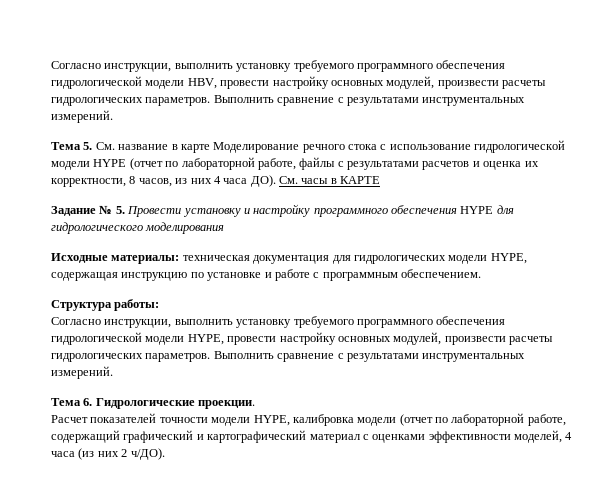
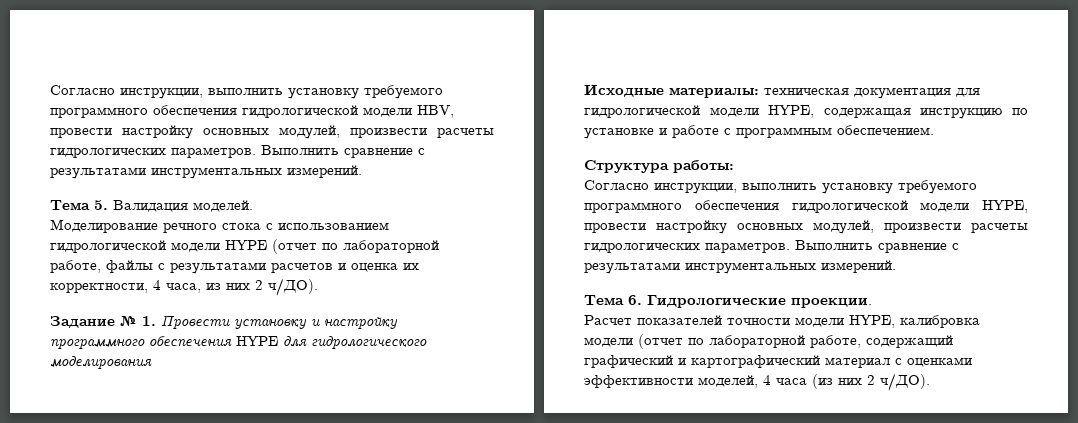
- Тема 5. См. название в карте Моделирование речного стока с использование гидрологической модели HYPE (отчет по лабораторной работе, файлы с результатами расчетов и оценка их корректности, 8 часов, из них 4 часа ДО). См. часы в КАРТЕ
+ Тема 5. Валидация моделей.
+ Моделирование речного стока с использованием гидрологической модели HYPE (отчет по лабораторной работе, файлы с результатами расчетов и оценка их корректности, 4 часа, из них 2 ч/ДО).
- Задание № 5. Провести установку и настройку программного обеспечения HYPE для гидрологического моделирования
+ Задание № 1. Провести установку и настройку программного обеспечения HYPE для гидрологического моделирования
- Исходные материалы: техническая документация для гидрологических модели HYPE, содержащая инструкцию по установке и работе с программным обеспечением.
+ Исходные материалы: техническая документация для гидрологической модели HYPE, содержащая инструкцию по установке и работе с программным обеспечением.

